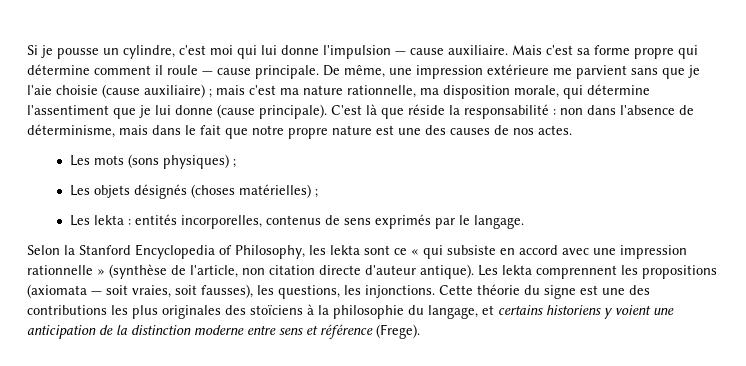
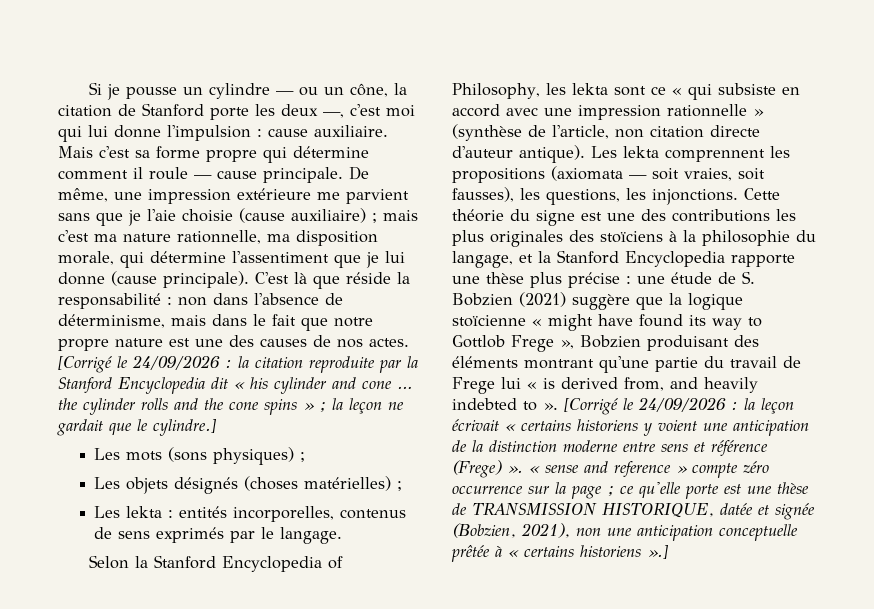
- Si je pousse un cylindre, c'est moi qui lui donne l'impulsion — cause auxiliaire.
+ Si je pousse un cylindre — ou un cône, la citation de Stanford porte les deux —, c'est moi qui lui donne l'impulsion : cause auxiliaire.
+ [Corrigé le 24/09/2026 : la citation reproduite par la Stanford Encyclopedia dit « his cylinder and cone … the cylinder rolls and the cone spins » ; la leçon ne gardait que le cylindre.]
- Cette théorie du signe est une des contributions les plus originales des stoïciens à la philosophie du langage, et certains historiens y voient une anticipation de la distinction moderne entre sens et référence (Frege).
+ Cette théorie du signe est une des contributions les plus originales des stoïciens à la philosophie du langage, et la Stanford Encyclopedia rapporte une thèse plus précise : une étude de S. Bobzien (2021) suggère que la logique stoïcienne « might have found its way to Gottlob Frege », Bobzien produisant des éléments montrant qu'une partie du travail de Frege lui « is derived from, and heavily indebted to ». [Corrigé le 24/09/2026 : la leçon écrivait « certains historiens y voient une anticipation de la distinction moderne entre sens et référence (Frege) ». « sense and reference » compte zéro occurrence sur la page ; ce qu'elle porte est une thèse de TRANSMISSION HISTORIQUE, datée et signée (Bobzien, 2021), non une anticipation conceptuelle prêtée à « certains historiens ».]

